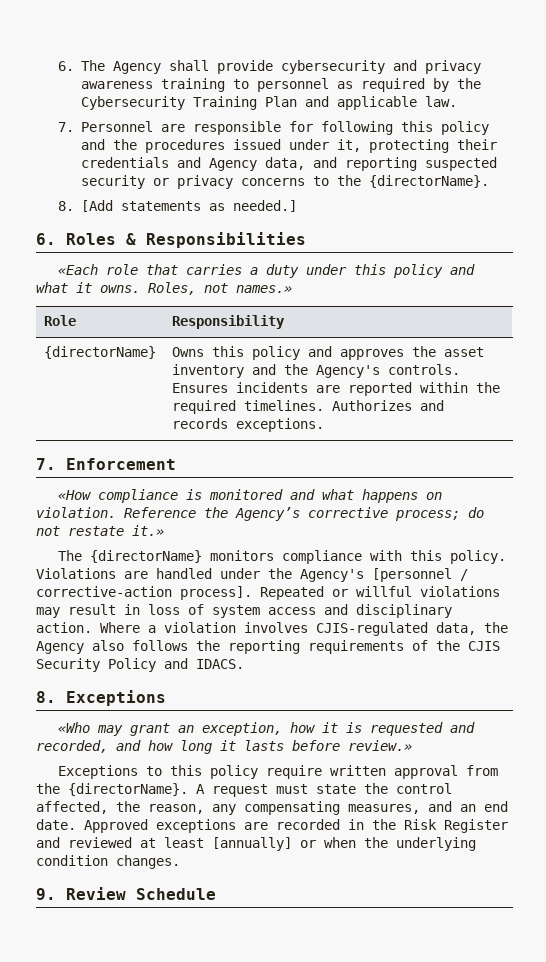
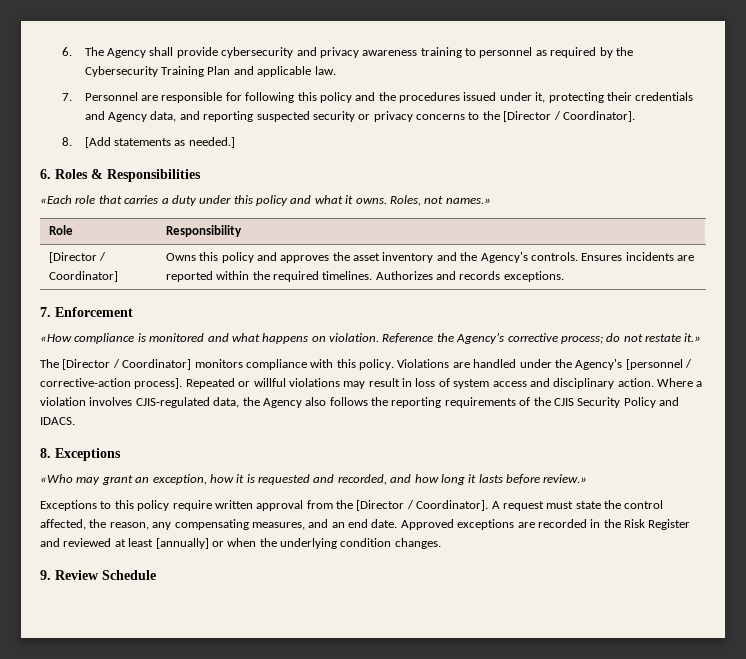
- 7. Personnel are responsible for following this policy and the procedures issued under it, protecting their credentials and Agency data, and reporting suspected security or privacy concerns to the {directorName}.
+ 7. Personnel are responsible for following this policy and the procedures issued under it, protecting their credentials and Agency data, and reporting suspected security or privacy concerns to the [Director / Coordinator].
- {directorName} | Owns this policy and approves the asset inventory and the Agency's controls. Ensures incidents are reported within the required timelines. Authorizes and records exceptions.
+ [Director / Coordinator] | Owns this policy and approves the asset inventory and the Agency's controls. Ensures incidents are reported within the required timelines. Authorizes and records exceptions.
- The {directorName} monitors compliance with this policy.
+ The [Director / Coordinator] monitors compliance with this policy.
- Exceptions to this policy require written approval from the {directorName}.
+ Exceptions to this policy require written approval from the [Director / Coordinator].

